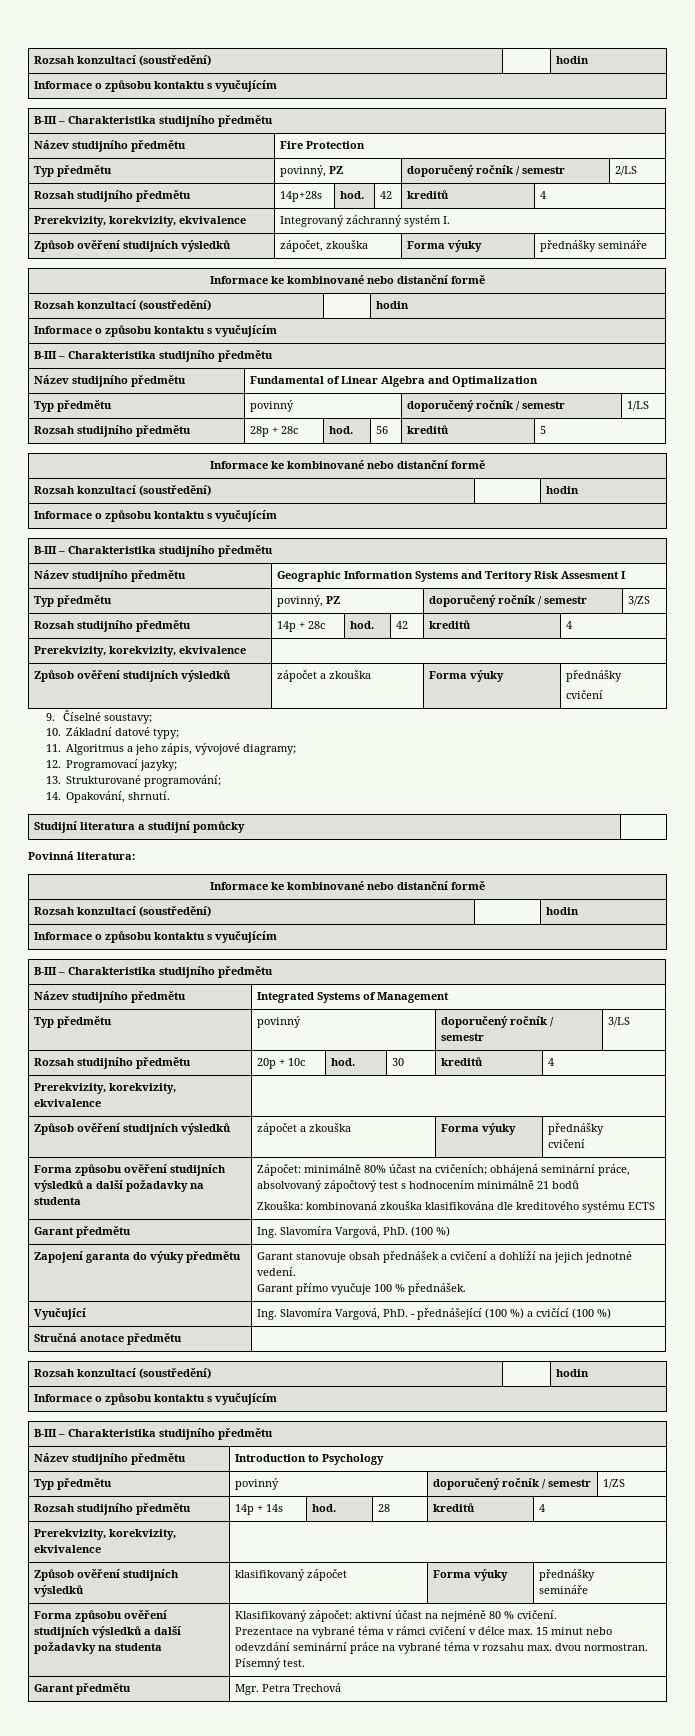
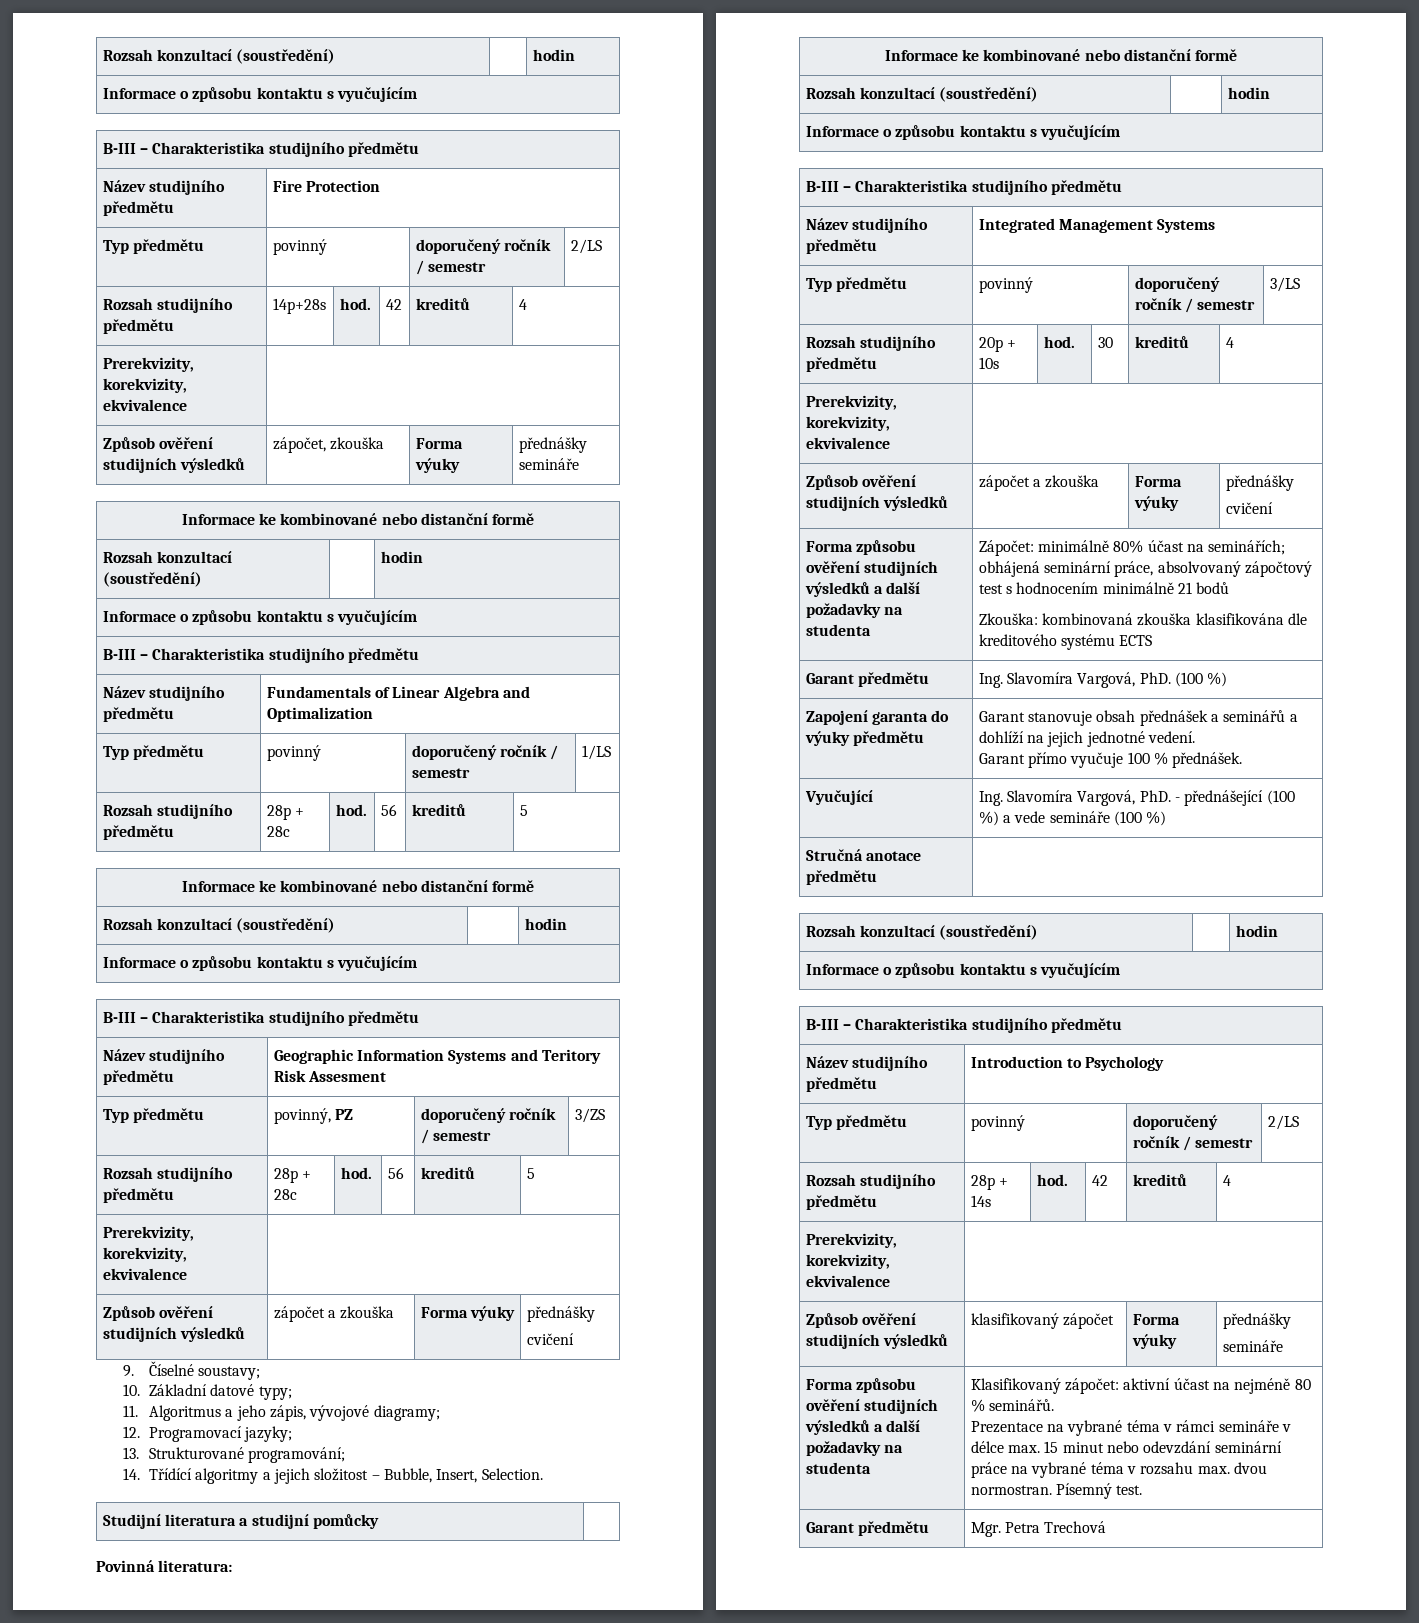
  Název studijního předmětu | Fire Protection
- Typ předmětu | povinný, PZ | doporučený ročník / semestr | 2/LS
+ Typ předmětu | povinný | doporučený ročník / semestr | 2/LS
  Rozsah studijního předmětu | 14p+28s | hod. | 42 | kreditů | 4
- Prerekvizity, korekvizity, ekvivalence | Integrovaný záchranný systém I.
+ Prerekvizity, korekvizity, ekvivalence |
- Název studijního předmětu | Fundamental of Linear Algebra and Optimalization
+ Název studijního předmětu | Fundamentals of Linear Algebra and Optimalization
- Název studijního předmětu | Geographic Information Systems and Teritory Risk Assesment I
+ Název studijního předmětu | Geographic Information Systems and Teritory Risk Assesment
  Typ předmětu | povinný, PZ | doporučený ročník / semestr | 3/ZS
- Rozsah studijního předmětu | 14p + 28c | hod. | 42 | kreditů | 4
+ Rozsah studijního předmětu | 28p + 28c | hod. | 56 | kreditů | 5
- 14. Opakování, shrnutí.
+ 14. Třídící algoritmy a jejich složitost – Bubble, Insert, Selection.
- Název studijního předmětu | Integrated Systems of Management
+ Název studijního předmětu | Integrated Management Systems
- Rozsah studijního předmětu | 20p + 10c | hod. | 30 | kreditů | 4
+ Rozsah studijního předmětu | 20p + 10s | hod. | 30 | kreditů | 4
- Forma způsobu ověření studijních výsledků a další požadavky na studenta | Zápočet: minimálně 80% účast na cvičeních; obhájená seminární práce, absolvovaný zápočtový test s hodnocením minimálně 21 bodů
+ Forma způsobu ověření studijních výsledků a další požadavky na studenta | Zápočet: minimálně 80% účast na seminářích; obhájená seminární práce, absolvovaný zápočtový test s hodnocením minimálně 21 bodů
- Zapojení garanta do výuky předmětu | Garant stanovuje obsah přednášek a cvičení a dohlíží na jejich jednotné vedení.
+ Zapojení garanta do výuky předmětu | Garant stanovuje obsah přednášek a seminářů a dohlíží na jejich jednotné vedení.
- Vyučující | Ing. Slavomíra Vargová, PhD. - přednášející (100 %) a cvičící (100 %)
+ Vyučující | Ing. Slavomíra Vargová, PhD. - přednášející (100 %) a vede semináře (100 %)
  Název studijního předmětu | Introduction to Psychology
- Typ předmětu | povinný | doporučený ročník / semestr | 1/ZS
- Rozsah studijního předmětu | 14p + 14s | hod. | 28 | kreditů | 4
+ Typ předmětu | povinný | doporučený ročník / semestr | 2/LS
+ Rozsah studijního předmětu | 28p + 14s | hod. | 42 | kreditů | 4
- Klasifikovaný zápočet: aktivní účast na nejméně 80 % cvičení.
+ Klasifikovaný zápočet: aktivní účast na nejméně 80 % seminářů.
- Prezentace na vybrané téma v rámci cvičení v délce max. 15 minut nebo odevzdání seminární práce na vybrané téma v rozsahu max. dvou normostran.
+ Prezentace na vybrané téma v rámci semináře v délce max. 15 minut nebo odevzdání seminární práce na vybrané téma v rozsahu max. dvou normostran.

